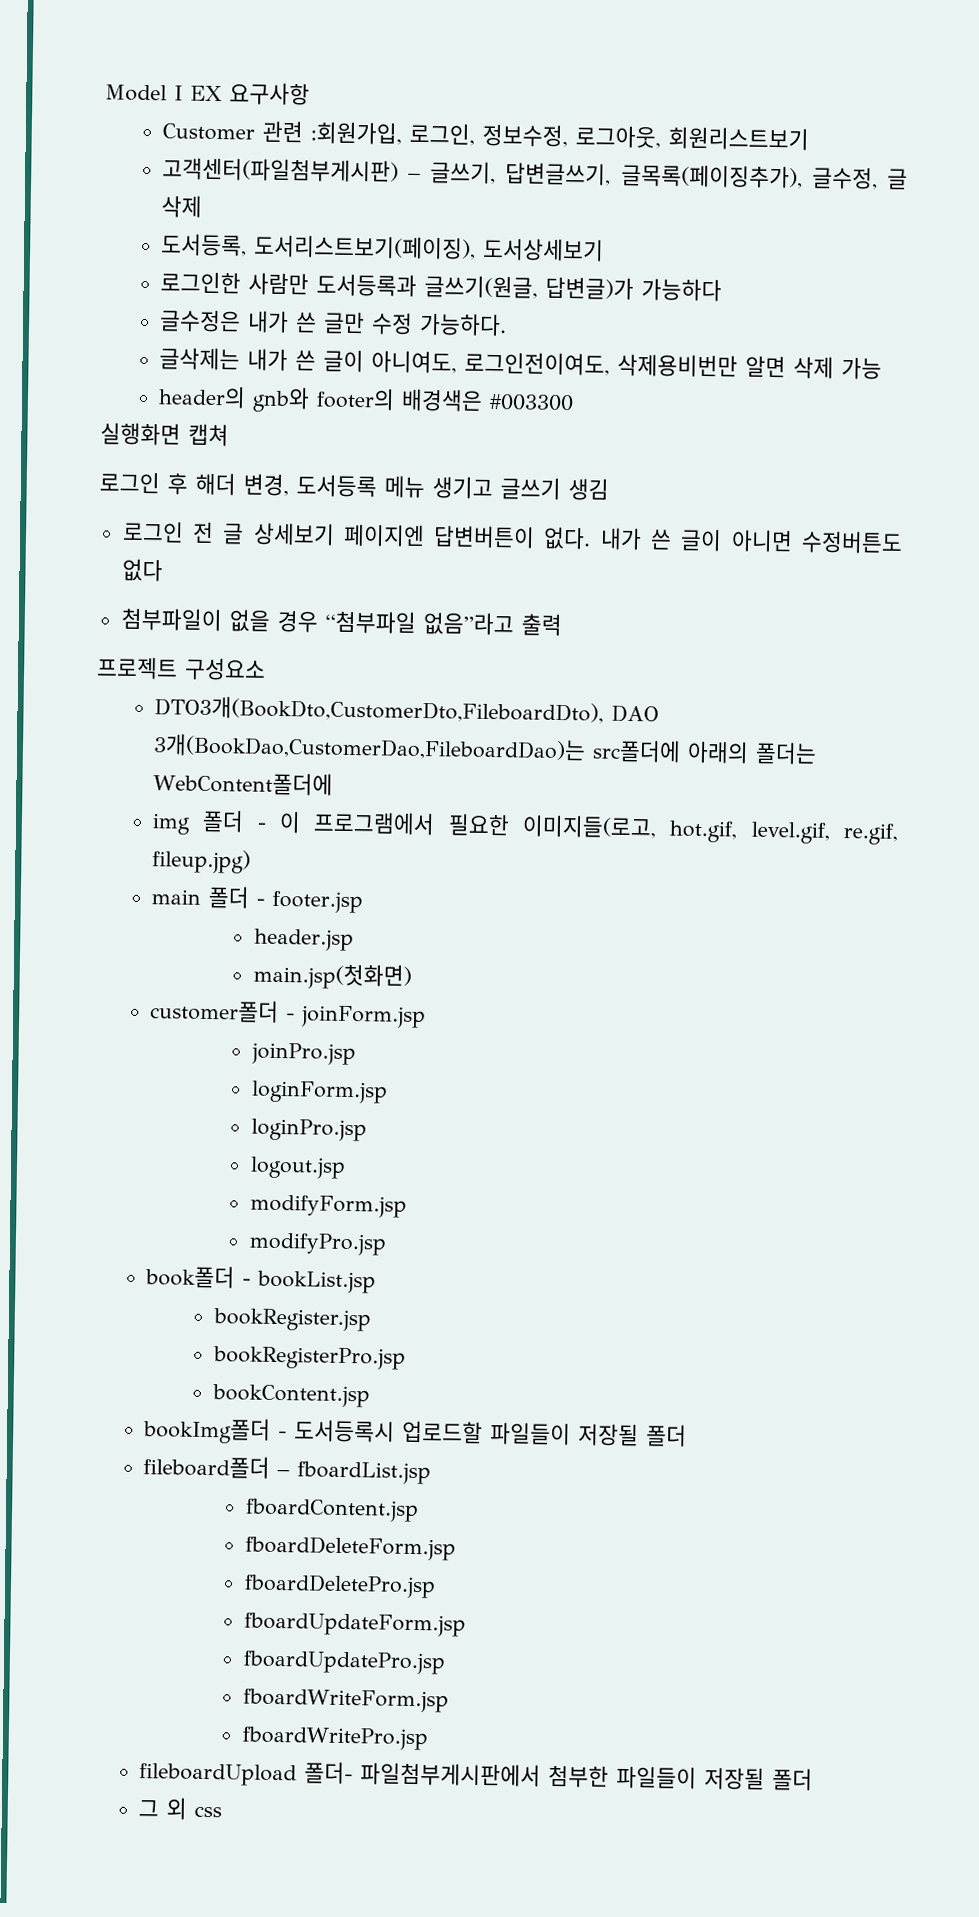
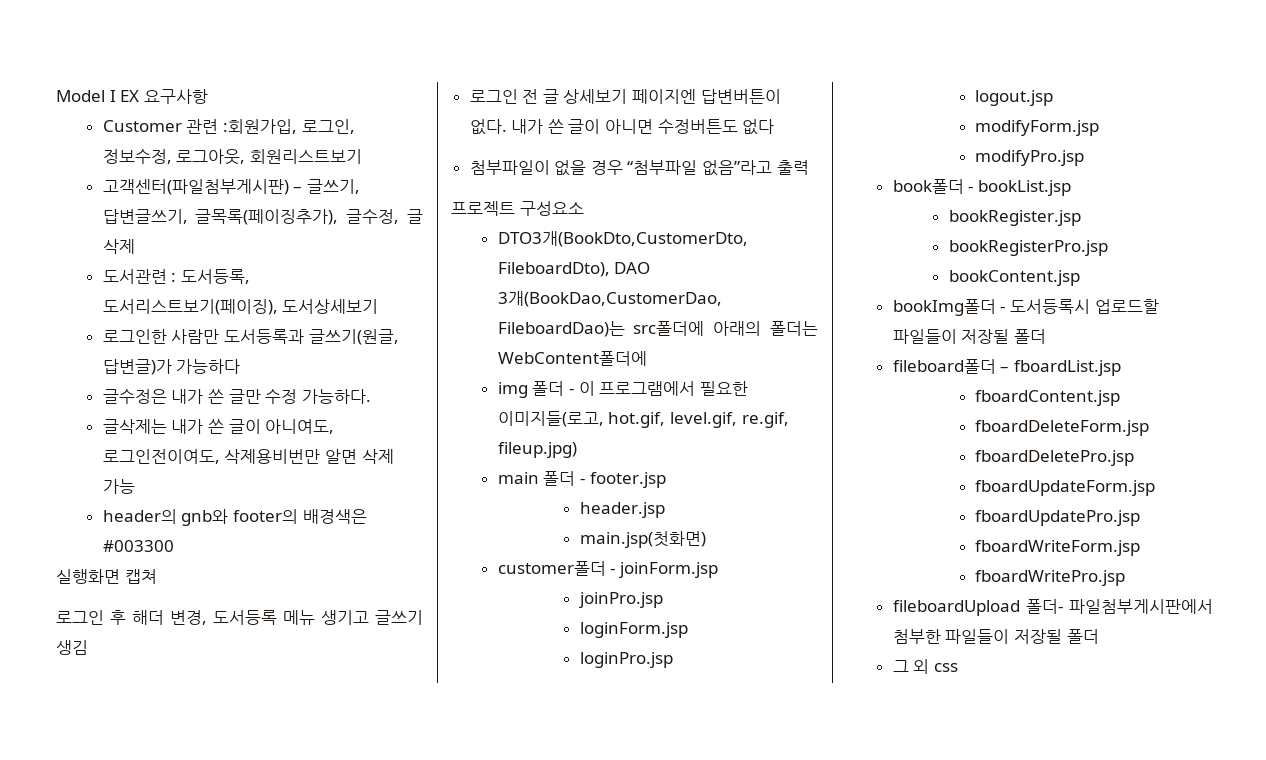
- 도서등록, 도서리스트보기(페이징), 도서상세보기
+ 도서관련 : 도서등록, 도서리스트보기(페이징), 도서상세보기

